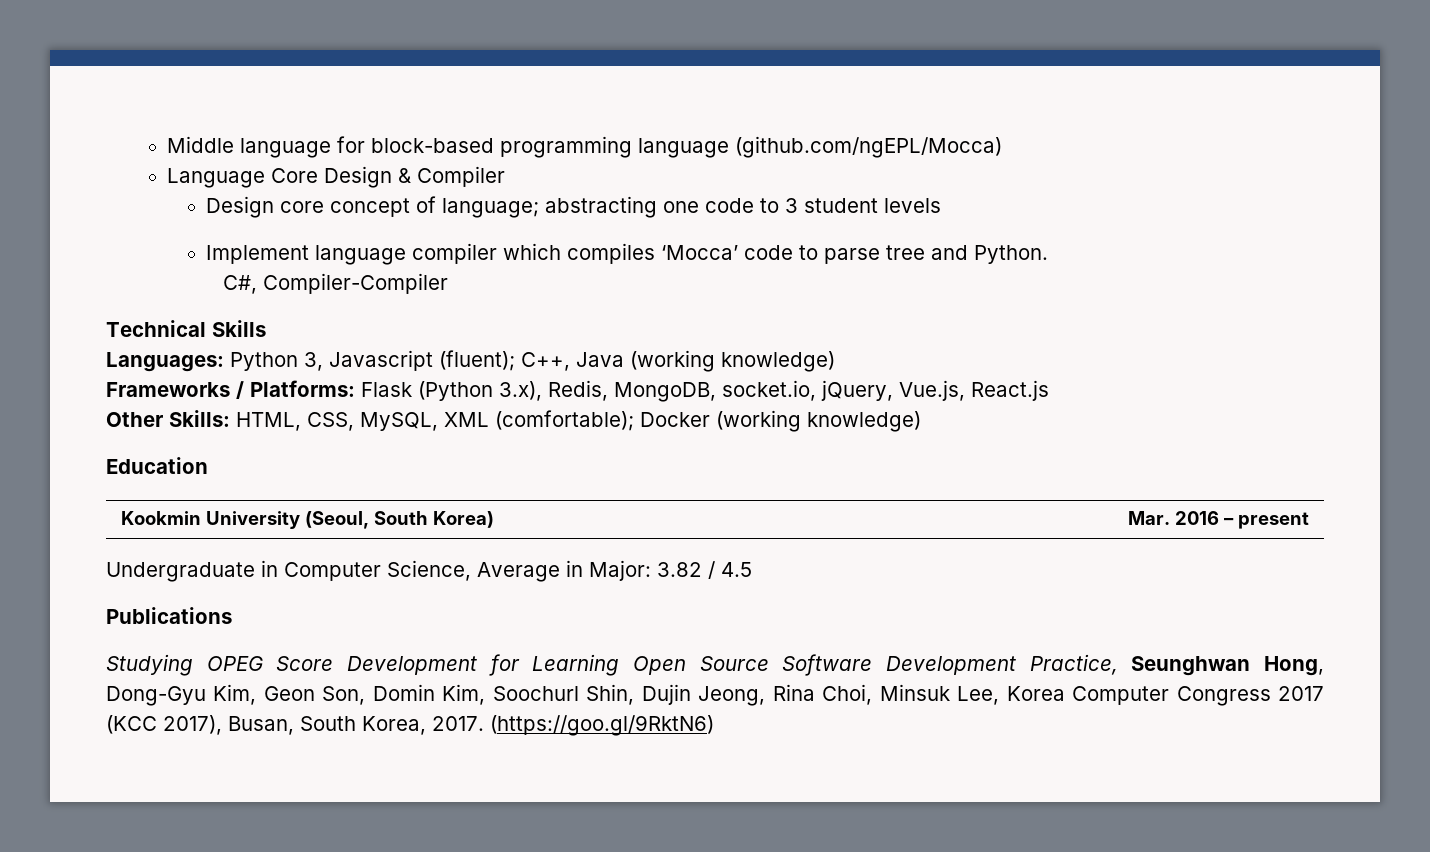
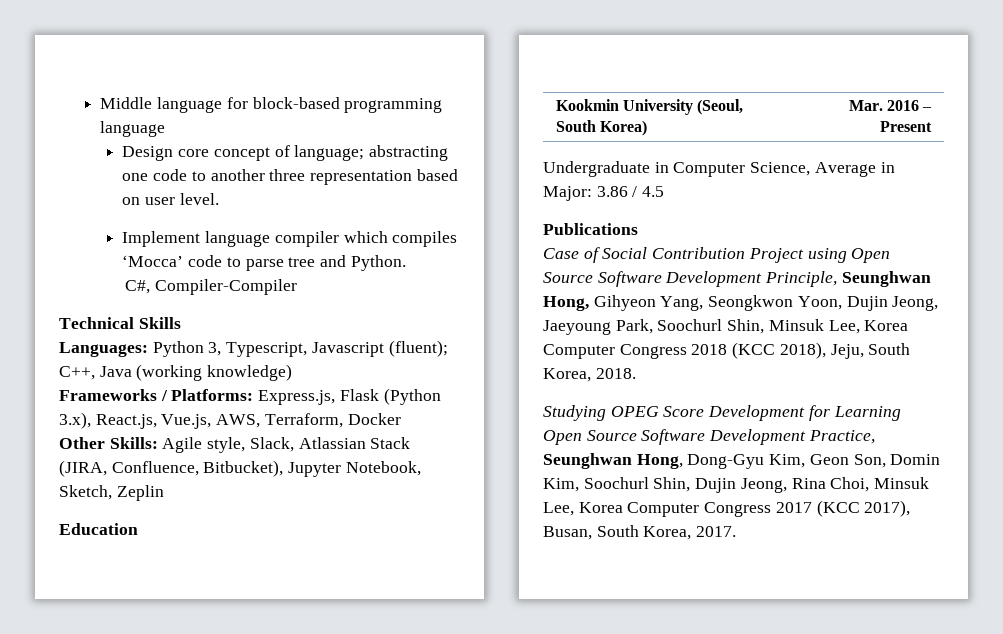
- Middle language for block-based programming language (github.com/ngEPL/Mocca)
- Language Core Design & Compiler
+ Middle language for block-based programming language
- Design core concept of language; abstracting one code to 3 student levels
+ Design core concept of language; abstracting one code to another three representation based on user level.
- Languages: Python 3, Javascript (fluent); C++, Java (working knowledge)
+ Languages: Python 3, Typescript, Javascript (fluent); C++, Java (working knowledge)
- Frameworks / Platforms: Flask (Python 3.x), Redis, MongoDB, socket.io, jQuery, Vue.js, React.js
- Other Skills: HTML, CSS, MySQL, XML (comfortable); Docker (working knowledge)
+ Frameworks / Platforms: Express.js, Flask (Python 3.x), React.js, Vue.js, AWS, Terraform, Docker
+ Other Skills: Agile style, Slack, Atlassian Stack (JIRA, Confluence, Bitbucket), Jupyter Notebook, Sketch, Zeplin
- Kookmin University (Seoul, South Korea) | Mar. 2016 – present
+ Kookmin University (Seoul, South Korea) | Mar. 2016 – Present
- Undergraduate in Computer Science, Average in Major: 3.82 / 4.5
+ Undergraduate in Computer Science, Average in Major: 3.86 / 4.5
+ Case of Social Contribution Project using Open Source Software Development Principle, Seunghwan Hong, Gihyeon Yang, Seongkwon Yoon, Dujin Jeong, Jaeyoung Park, Soochurl Shin, Minsuk Lee, Korea Computer Congress 2018 (KCC 2018), Jeju, South Korea, 2018.
- (https://goo.gl/9RktN6)

